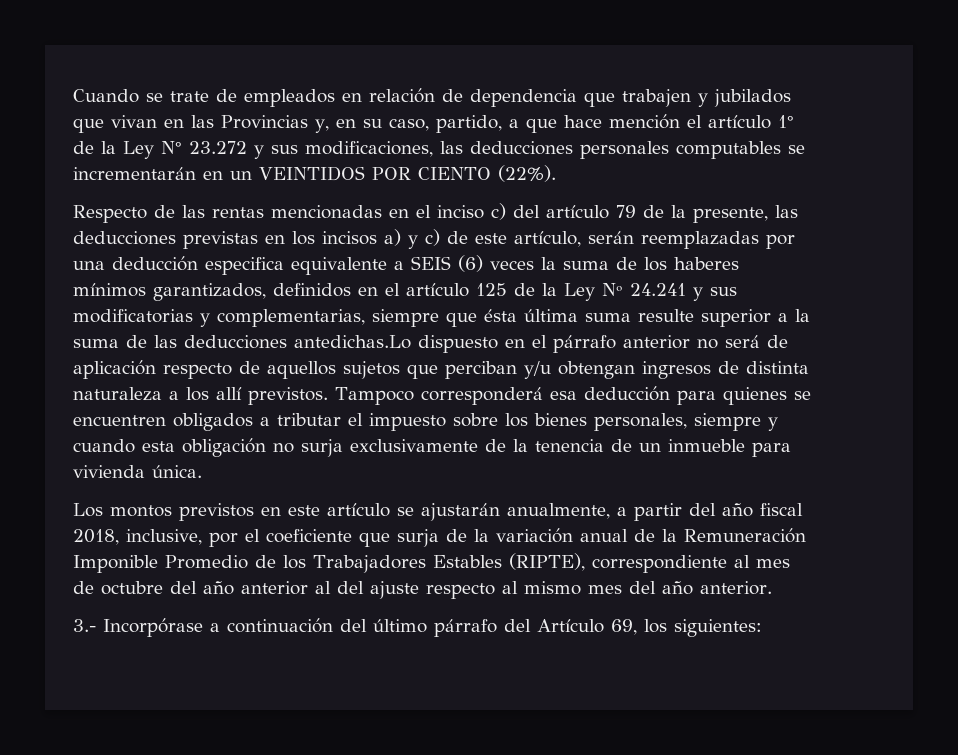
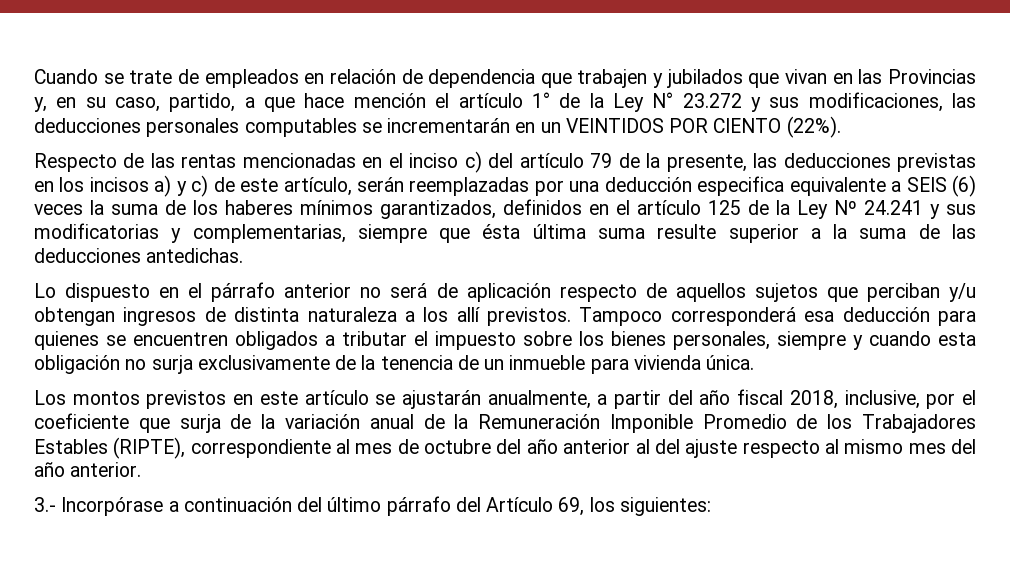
- Respecto de las rentas mencionadas en el inciso c) del artículo 79 de la presente, las deducciones previstas en los incisos a) y c) de este artículo, serán reemplazadas por una deducción especifica equivalente a SEIS (6) veces la suma de los haberes mínimos garantizados, definidos en el artículo 125 de la Ley Nº 24.241 y sus modificatorias y complementarias, siempre que ésta última suma resulte superior a la suma de las deducciones antedichas.Lo dispuesto en el párrafo anterior no será de aplicación respecto de aquellos sujetos que perciban y/u obtengan ingresos de distinta naturaleza a los allí previstos.
+ Respecto de las rentas mencionadas en el inciso c) del artículo 79 de la presente, las deducciones previstas en los incisos a) y c) de este artículo, serán reemplazadas por una deducción especifica equivalente a SEIS (6) veces la suma de los haberes mínimos garantizados, definidos en el artículo 125 de la Ley Nº 24.241 y sus modificatorias y complementarias, siempre que ésta última suma resulte superior a la suma de las deducciones antedichas.
+ Lo dispuesto en el párrafo anterior no será de aplicación respecto de aquellos sujetos que perciban y/u obtengan ingresos de distinta naturaleza a los allí previstos.

